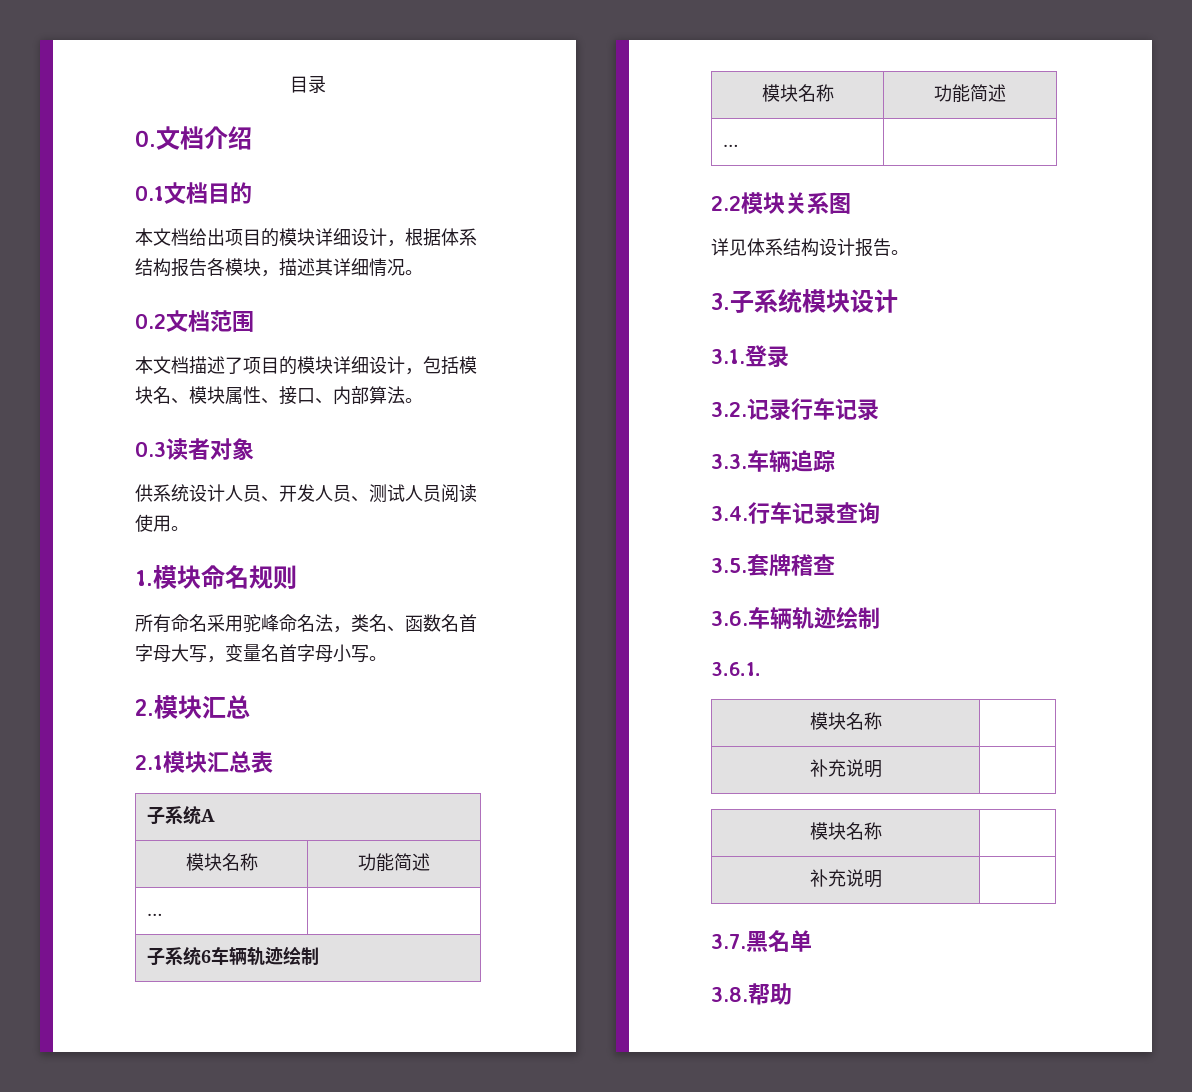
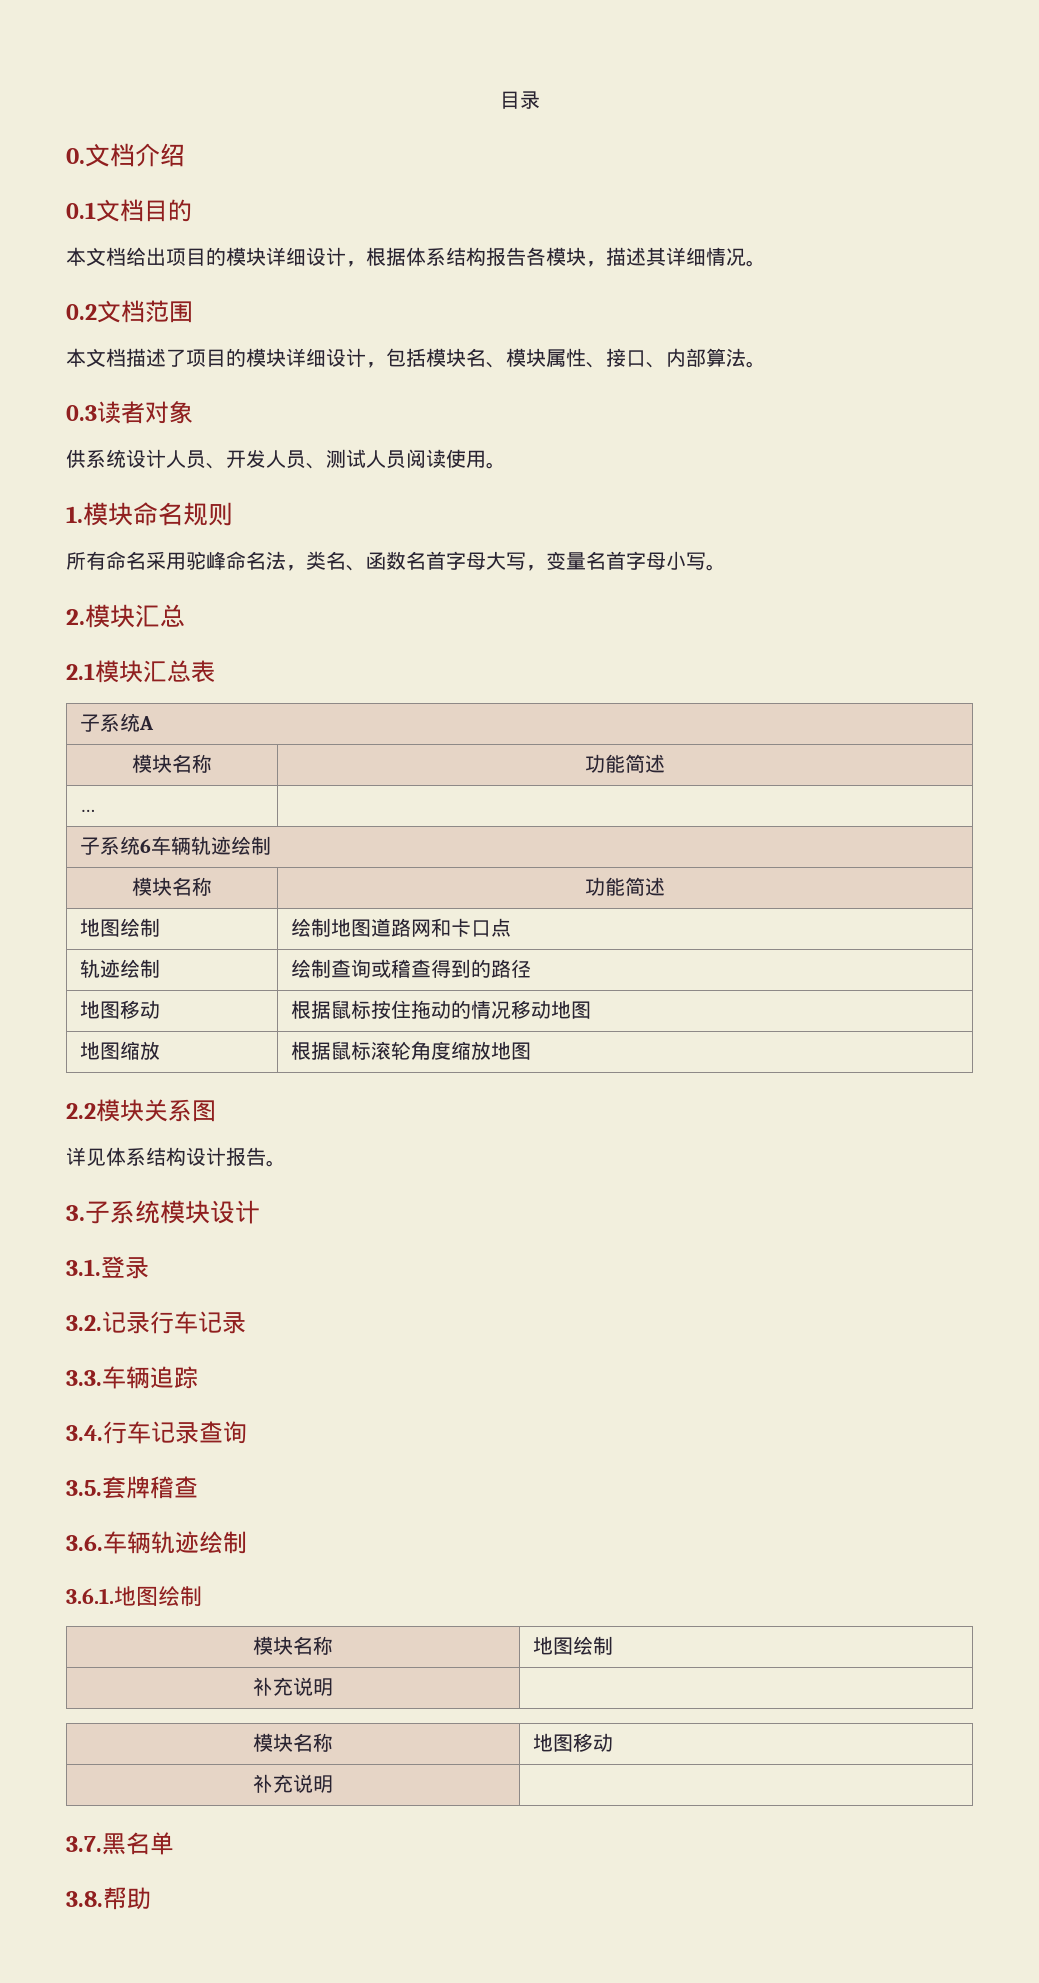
  子系统6车辆轨迹绘制
  模块名称 | 功能简述
- … |
+ 地图绘制 | 绘制地图道路网和卡口点
+ 轨迹绘制 | 绘制查询或稽查得到的路径
+ 地图移动 | 根据鼠标按住拖动的情况移动地图
+ 地图缩放 | 根据鼠标滚轮角度缩放地图
- 3.6.1.
- 模块名称 |
+ 3.6.1.地图绘制
+ 模块名称 | 地图绘制
  补充说明 |
- 模块名称 |
+ 模块名称 | 地图移动

